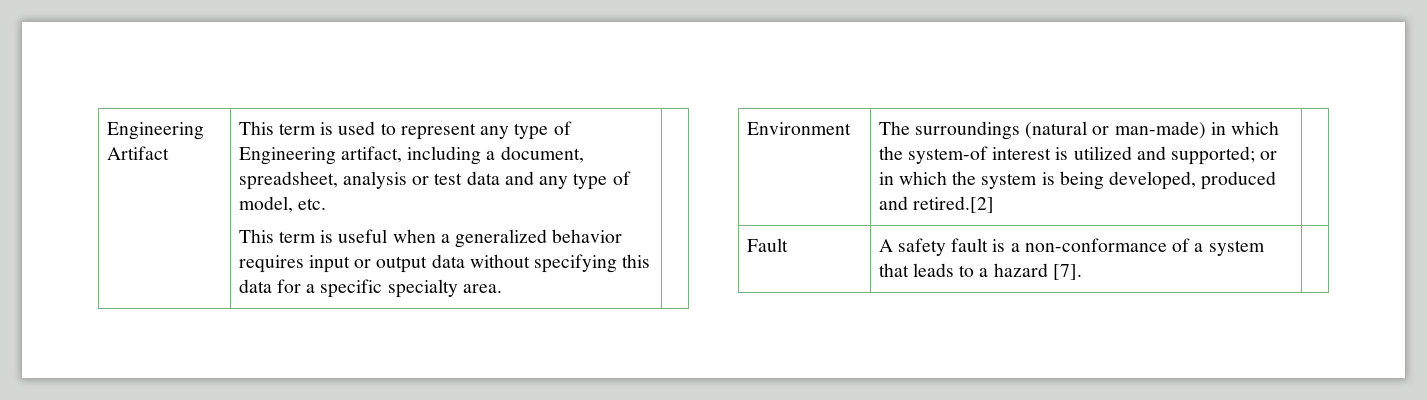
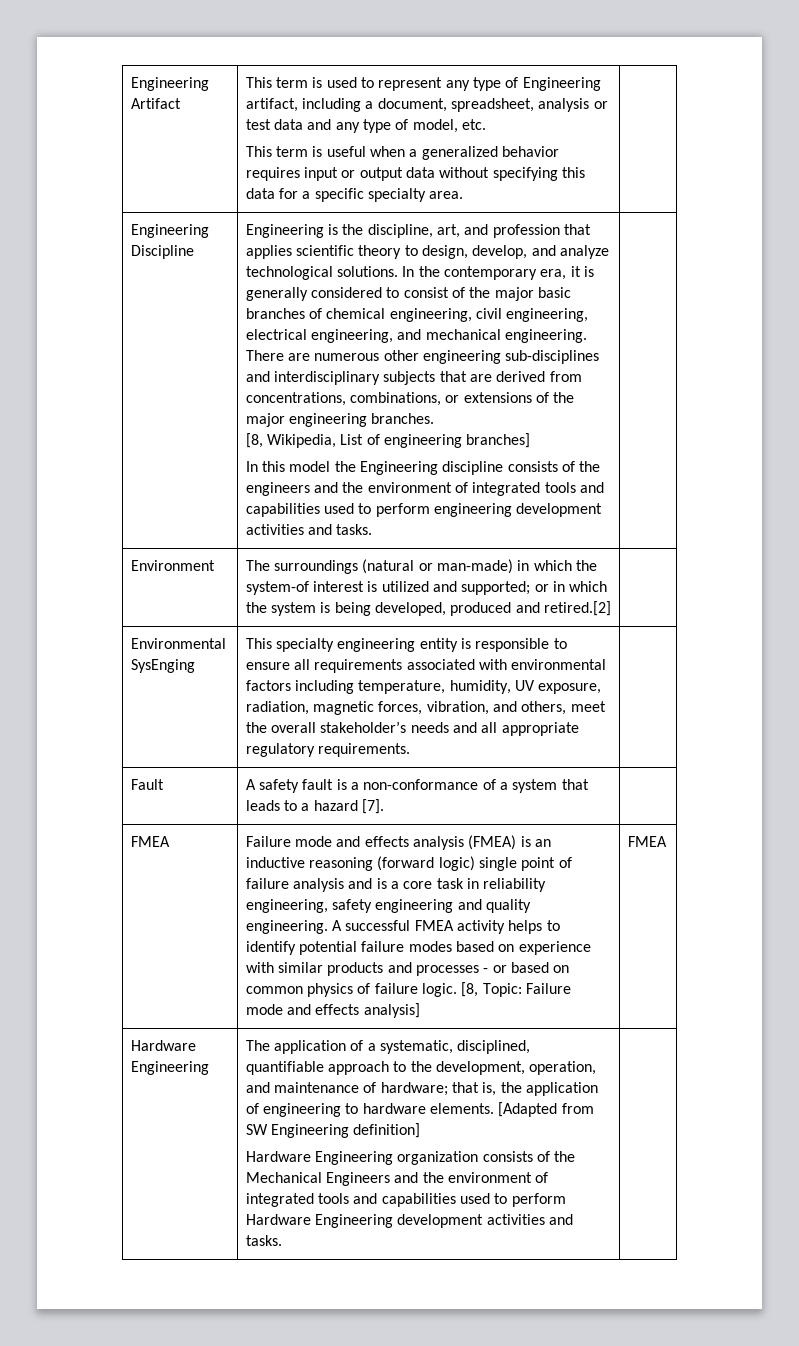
+ Engineering Discipline | Engineering is the discipline, art, and profession that applies scientific theory to design, develop, and analyze technological solutions. In the contemporary era, it is generally considered to consist of the major basic branches of chemical engineering, civil engineering, electrical engineering, and mechanical engineering. There are numerous other engineering sub-disciplines and interdisciplinary subjects that are derived from concentrations, combinations, or extensions of the major engineering branches.
+ [8, Wikipedia, List of engineering branches]
+ In this model the Engineering discipline consists of the engineers and the environment of integrated tools and capabilities used to perform engineering development activities and tasks.
+ Environmental SysEnging | This specialty engineering entity is responsible to ensure all requirements associated with environmental factors including temperature, humidity, UV exposure, radiation, magnetic forces, vibration, and others, meet the overall stakeholder’s needs and all appropriate regulatory requirements. |
+ FMEA | Failure mode and effects analysis (FMEA) is an inductive reasoning (forward logic) single point of failure analysis and is a core task in reliability engineering, safety engineering and quality engineering. A successful FMEA activity helps to identify potential failure modes based on experience with similar products and processes - or based on common physics of failure logic. [8, Topic: Failure mode and effects analysis] | FMEA
+ Hardware Engineering | The application of a systematic, disciplined, quantifiable approach to the development, operation, and maintenance of hardware; that is, the application of engineering to hardware elements. [Adapted from SW Engineering definition]
+ Hardware Engineering organization consists of the Mechanical Engineers and the environment of integrated tools and capabilities used to perform Hardware Engineering development activities and tasks.

